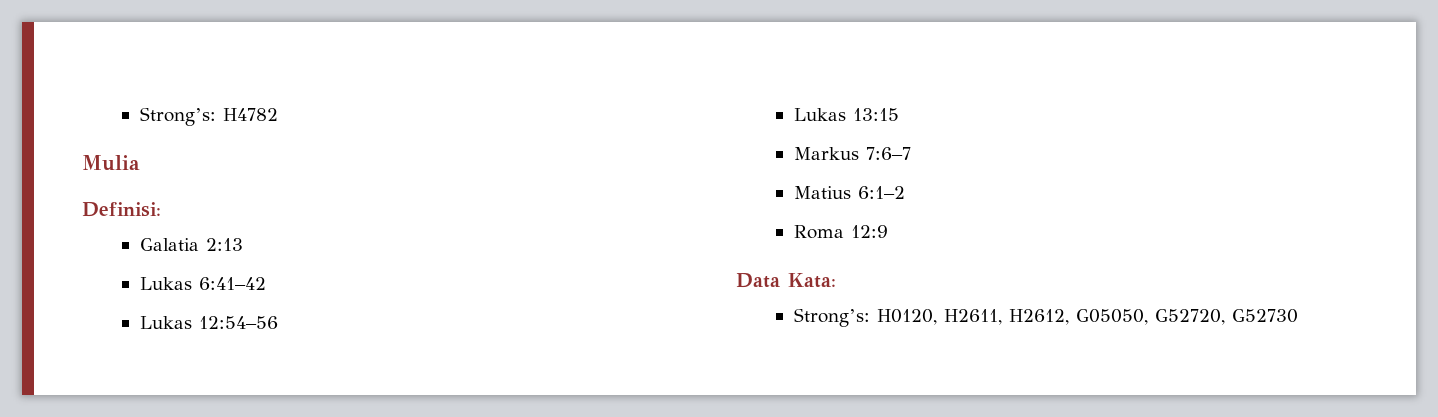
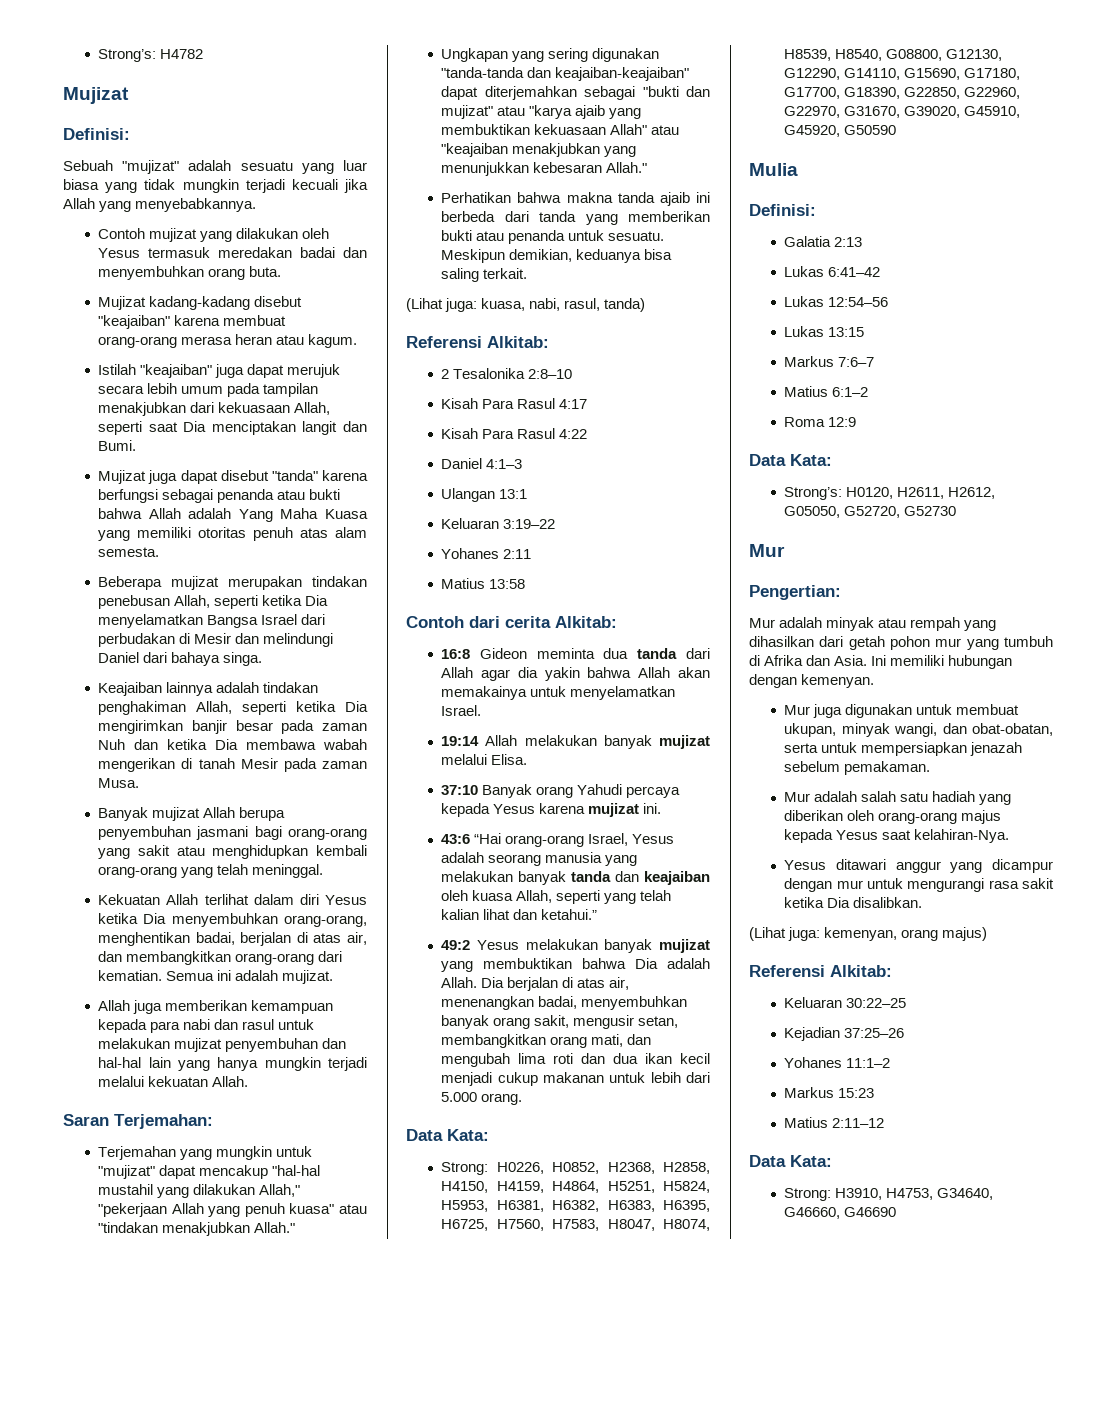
  Strong’s: H4782
+ Mujizat
+ Definisi:
+ Sebuah "mujizat" adalah sesuatu yang luar biasa yang tidak mungkin terjadi kecuali jika Allah yang menyebabkannya.
+ Contoh mujizat yang dilakukan oleh Yesus termasuk meredakan badai dan menyembuhkan orang buta.
+ Mujizat kadang-kadang disebut "keajaiban" karena membuat orang-orang merasa heran atau kagum.
+ Istilah "keajaiban" juga dapat merujuk secara lebih umum pada tampilan menakjubkan dari kekuasaan Allah, seperti saat Dia menciptakan langit dan Bumi.
+ Mujizat juga dapat disebut "tanda" karena berfungsi sebagai penanda atau bukti bahwa Allah adalah Yang Maha Kuasa yang memiliki otoritas penuh atas alam semesta.
+ Beberapa mujizat merupakan tindakan penebusan Allah, seperti ketika Dia menyelamatkan Bangsa Israel dari perbudakan di Mesir dan melindungi Daniel dari bahaya singa.
+ Keajaiban lainnya adalah tindakan penghakiman Allah, seperti ketika Dia mengirimkan banjir besar pada zaman Nuh dan ketika Dia membawa wabah mengerikan di tanah Mesir pada zaman Musa.
+ Banyak mujizat Allah berupa penyembuhan jasmani bagi orang-orang yang sakit atau menghidupkan kembali orang-orang yang telah meninggal.
+ Kekuatan Allah terlihat dalam diri Yesus ketika Dia menyembuhkan orang-orang, menghentikan badai, berjalan di atas air, dan membangkitkan orang-orang dari kematian. Semua ini adalah mujizat.
+ Allah juga memberikan kemampuan kepada para nabi dan rasul untuk melakukan mujizat penyembuhan dan hal-hal lain yang hanya mungkin terjadi melalui kekuatan Allah.
+ Saran Terjemahan:
+ Terjemahan yang mungkin untuk "mujizat" dapat mencakup "hal-hal mustahil yang dilakukan Allah," "pekerjaan Allah yang penuh kuasa" atau "tindakan menakjubkan Allah."
+ Ungkapan yang sering digunakan "tanda-tanda dan keajaiban-keajaiban" dapat diterjemahkan sebagai "bukti dan mujizat" atau "karya ajaib yang membuktikan kekuasaan Allah" atau "keajaiban menakjubkan yang menunjukkan kebesaran Allah."
+ Perhatikan bahwa makna tanda ajaib ini berbeda dari tanda yang memberikan bukti atau penanda untuk sesuatu. Meskipun demikian, keduanya bisa saling terkait.
+ (Lihat juga: kuasa, nabi, rasul, tanda)
+ Referensi Alkitab:
+ 2 Tesalonika 2:8–10
+ Kisah Para Rasul 4:17
+ Kisah Para Rasul 4:22
+ Daniel 4:1–3
+ Ulangan 13:1
+ Keluaran 3:19–22
+ Yohanes 2:11
+ Matius 13:58
+ Contoh dari cerita Alkitab:
+ 16:8 Gideon meminta dua tanda dari Allah agar dia yakin bahwa Allah akan memakainya untuk menyelamatkan Israel.
+ 19:14 Allah melakukan banyak mujizat melalui Elisa.
+ 37:10 Banyak orang Yahudi percaya kepada Yesus karena mujizat ini.
+ 43:6 “Hai orang-orang Israel, Yesus adalah seorang manusia yang melakukan banyak tanda dan keajaiban oleh kuasa Allah, seperti yang telah kalian lihat dan ketahui.”
+ 49:2 Yesus melakukan banyak mujizat yang membuktikan bahwa Dia adalah Allah. Dia berjalan di atas air, menenangkan badai, menyembuhkan banyak orang sakit, mengusir setan, membangkitkan orang mati, dan mengubah lima roti dan dua ikan kecil menjadi cukup makanan untuk lebih dari 5.000 orang.
+ Data Kata:
+ Strong: H0226, H0852, H2368, H2858, H4150, H4159, H4864, H5251, H5824, H5953, H6381, H6382, H6383, H6395, H6725, H7560, H7583, H8047, H8074, H8539, H8540, G08800, G12130, G12290, G14110, G15690, G17180, G17700, G18390, G22850, G22960, G22970, G31670, G39020, G45910, G45920, G50590
  Strong’s: H0120, H2611, H2612, G05050, G52720, G52730
+ Mur
+ Pengertian:
+ Mur adalah minyak atau rempah yang dihasilkan dari getah pohon mur yang tumbuh di Afrika dan Asia. Ini memiliki hubungan dengan kemenyan.
+ Mur juga digunakan untuk membuat ukupan, minyak wangi, dan obat-obatan, serta untuk mempersiapkan jenazah sebelum pemakaman.
+ Mur adalah salah satu hadiah yang diberikan oleh orang-orang majus kepada Yesus saat kelahiran-Nya.
+ Yesus ditawari anggur yang dicampur dengan mur untuk mengurangi rasa sakit ketika Dia disalibkan.
+ (Lihat juga: kemenyan, orang majus)
+ Referensi Alkitab:
+ Keluaran 30:22–25
+ Kejadian 37:25–26
+ Yohanes 11:1–2
+ Markus 15:23
+ Matius 2:11–12
+ Data Kata:
+ Strong: H3910, H4753, G34640, G46660, G46690

